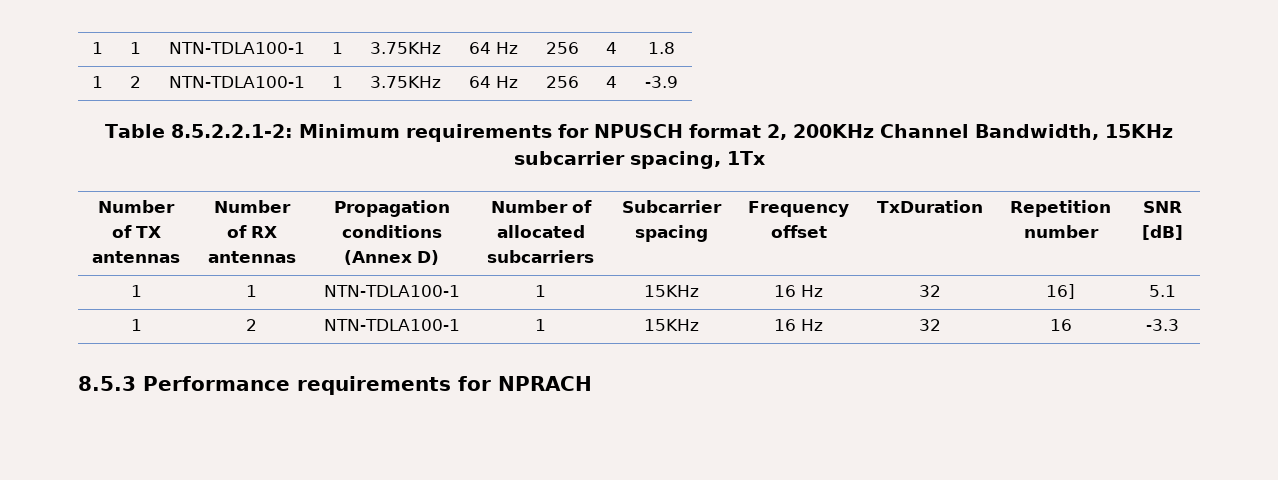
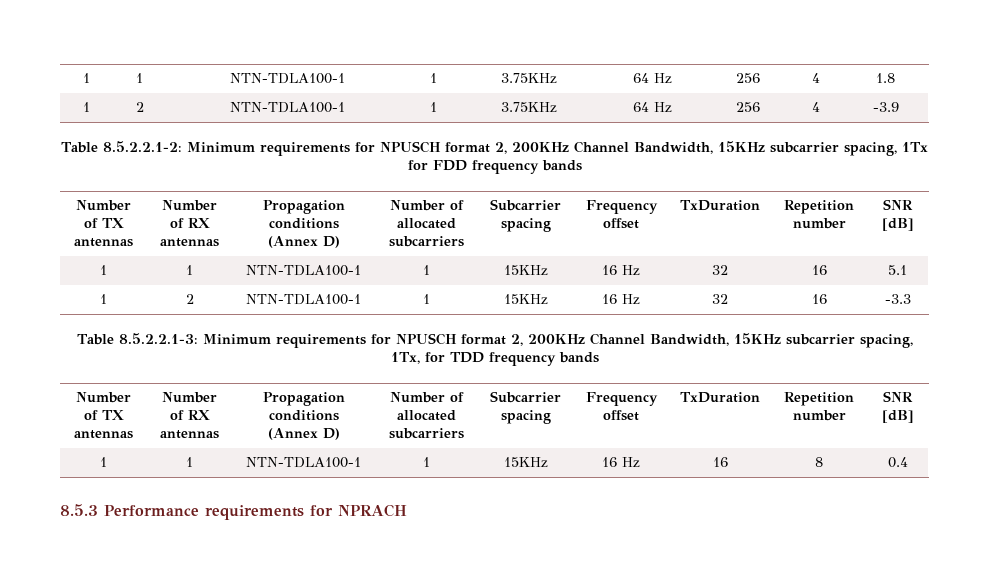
- Table 8.5.2.2.1-2: Minimum requirements for NPUSCH format 2, 200KHz Channel Bandwidth, 15KHz subcarrier spacing, 1Tx
+ Table 8.5.2.2.1-2: Minimum requirements for NPUSCH format 2, 200KHz Channel Bandwidth, 15KHz subcarrier spacing, 1Tx for FDD frequency bands
- 1 | 1 | NTN-TDLA100-1 | 1 | 15KHz | 16 Hz | 32 | 16] | 5.1
+ 1 | 1 | NTN-TDLA100-1 | 1 | 15KHz | 16 Hz | 32 | 16 | 5.1
+ Table 8.5.2.2.1-3: Minimum requirements for NPUSCH format 2, 200KHz Channel Bandwidth, 15KHz subcarrier spacing, 1Tx, for TDD frequency bands
+ Number of TX antennas | Number of RX antennas | Propagation conditions (Annex D) | Number of allocated subcarriers | Subcarrier spacing | Frequency offset | TxDuration | Repetition number | SNR [dB]
+ 1 | 1 | NTN-TDLA100-1 | 1 | 15KHz | 16 Hz | 16 | 8 | 0.4

